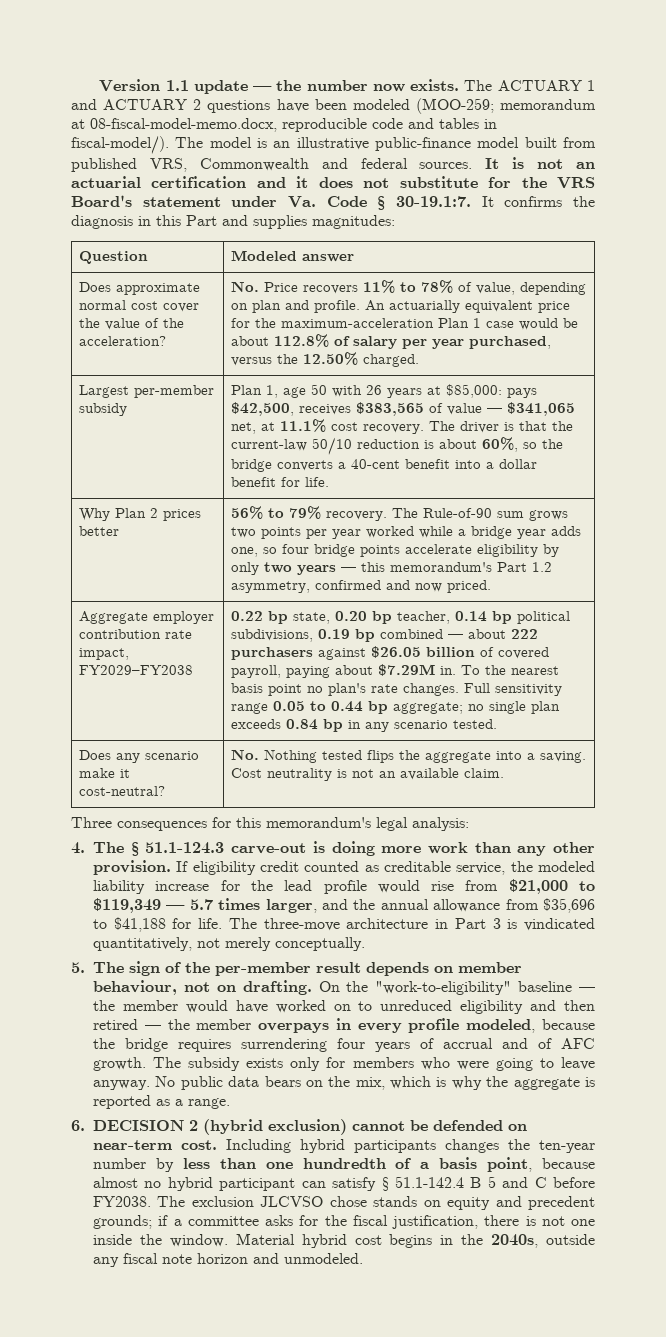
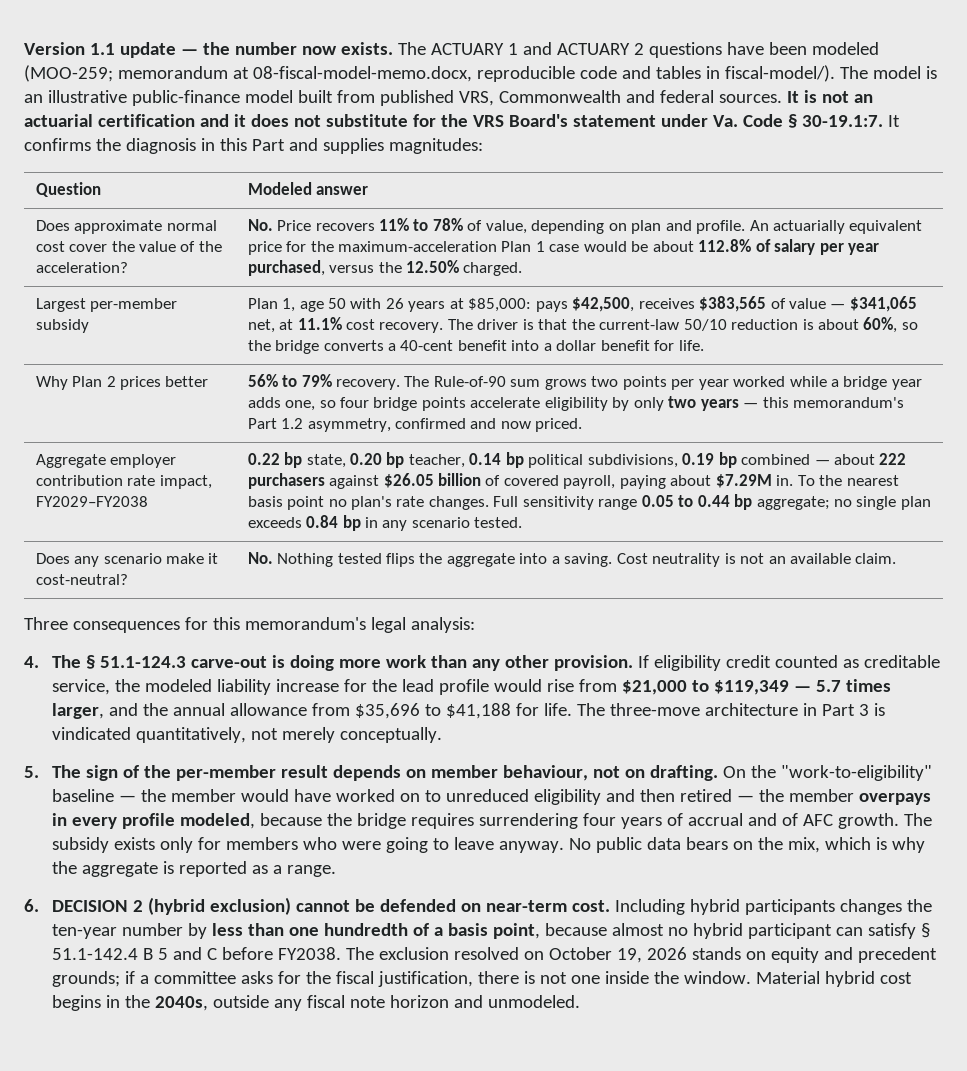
- The exclusion JLCVSO chose stands on equity and precedent grounds; if a committee asks for the fiscal justification, there is not one inside the window.
+ The exclusion resolved on October 19, 2026 stands on equity and precedent grounds; if a committee asks for the fiscal justification, there is not one inside the window.

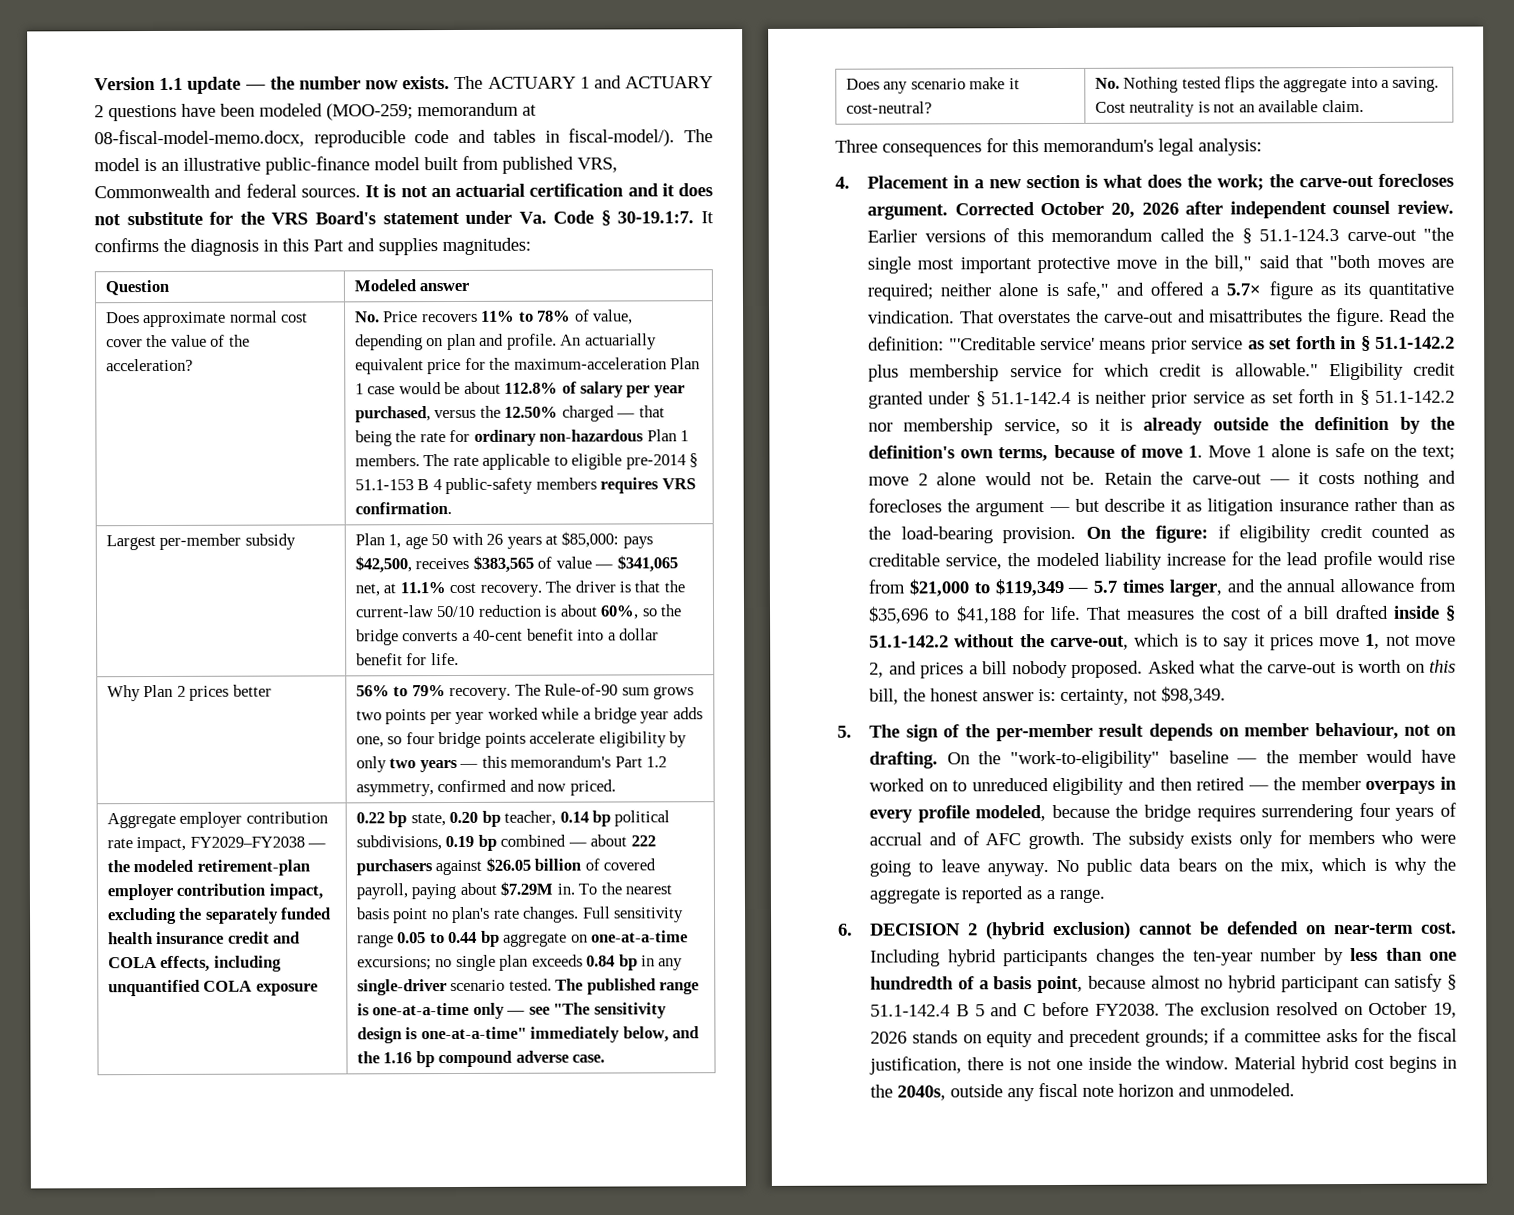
- An actuarially equivalent price for the maximum-acceleration Plan 1 case would be about 112.8% of salary per year purchased, versus the 12.50% charged.
+ An actuarially equivalent price for the maximum-acceleration Plan 1 case would be about 112.8% of salary per year purchased, versus the 12.50% charged — that being the rate for ordinary non-hazardous Plan 1 members. The rate applicable to eligible pre-2014 § 51.1-153 B 4 public-safety members requires VRS confirmation.
- Aggregate employer contribution rate impact, FY2029–FY2038
+ Aggregate employer contribution rate impact, FY2029–FY2038 — the modeled retirement-plan employer contribution impact, excluding the separately funded health insurance credit and COLA effects, including unquantified COLA exposure
- Full sensitivity range 0.05 to 0.44 bp aggregate; no single plan exceeds 0.84 bp in any scenario tested.
+ Full sensitivity range 0.05 to 0.44 bp aggregate on one-at-a-time excursions; no single plan exceeds 0.84 bp in any single-driver scenario tested. The published range is one-at-a-time only — see "The sensitivity design is one-at-a-time" immediately below, and the 1.16 bp compound adverse case.
- 4. The § 51.1-124.3 carve-out is doing more work than any other provision. If eligibility credit counted as creditable service, the modeled liability increase for the lead profile would rise from $21,000 to $119,349 — 5.7 times larger, and the annual allowance from $35,696 to $41,188 for life.
+ 4. Placement in a new section is what does the work; the carve-out forecloses argument. Corrected October 20, 2026 after independent counsel review. Earlier versions of this memorandum called the § 51.1-124.3 carve-out "the single most important protective move in the bill," said that "both moves are required; neither alone is safe," and offered a 5.7× figure as its quantitative vindication. That overstates the carve-out and misattributes the figure. Read the definition: "'Creditable service' means prior service as set forth in § 51.1-142.2 plus membership service for which credit is allowable." Eligibility credit granted under § 51.1-142.4 is neither prior service as set forth in § 51.1-142.2 nor membership service, so it is already outside the definition by the definition's own terms, because of move 1. Move 1 alone is safe on the text; move 2 alone would not be. Retain the carve-out — it costs nothing and forecloses the argument — but describe it as litigation insurance rather than as the load-bearing provision. On the figure: if eligibility credit counted as creditable service, the modeled liability increase for the lead profile would rise from $21,000 to $119,349 — 5.7 times larger, and the annual allowance from $35,696 to $41,188 for life.
- The three-move architecture in Part 3 is vindicated quantitatively, not merely conceptually.
+ That measures the cost of a bill drafted inside § 51.1-142.2 without the carve-out, which is to say it prices move 1, not move 2, and prices a bill nobody proposed. Asked what the carve-out is worth on this bill, the honest answer is: certainty, not $98,349.

